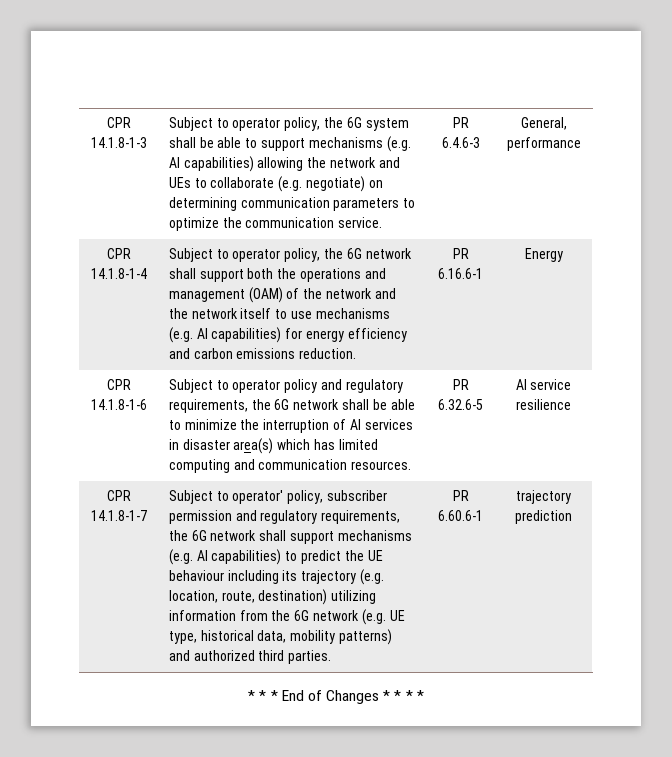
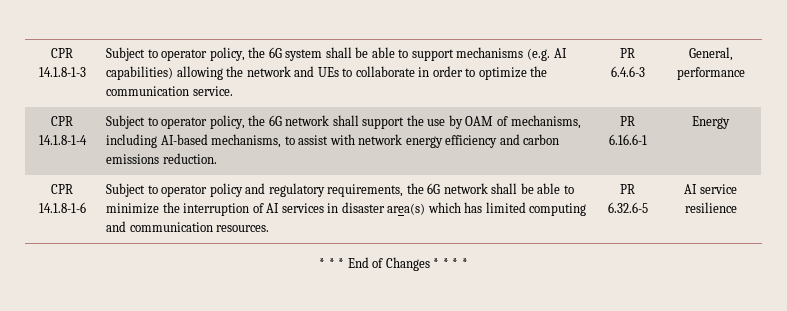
- CPR 14.1.8-1-3 | Subject to operator policy, the 6G system shall be able to support mechanisms (e.g. AI capabilities) allowing the network and UEs to collaborate (e.g. negotiate) on determining communication parameters to optimize the communication service. | PR 6.4.6-3 | General, performance
+ CPR 14.1.8-1-3 | Subject to operator policy, the 6G system shall be able to support mechanisms (e.g. AI capabilities) allowing the network and UEs to collaborate in order to optimize the communication service. | PR 6.4.6-3 | General, performance
- CPR 14.1.8-1-4 | Subject to operator policy, the 6G network shall support both the operations and management (OAM) of the network and the network itself to use mechanisms (e.g. AI capabilities) for energy efficiency and carbon emissions reduction. | PR 6.16.6-1 | Energy
+ CPR 14.1.8-1-4 | Subject to operator policy, the 6G network shall support the use by OAM of mechanisms, including AI-based mechanisms, to assist with network energy efficiency and carbon emissions reduction. | PR 6.16.6-1 | Energy
- CPR 14.1.8-1-7 | Subject to operator' policy, subscriber permission and regulatory requirements, the 6G network shall support mechanisms (e.g. AI capabilities) to predict the UE behaviour including its trajectory (e.g. location, route, destination) utilizing information from the 6G network (e.g. UE type, historical data, mobility patterns) and authorized third parties. | PR 6.60.6-1 | trajectory prediction

